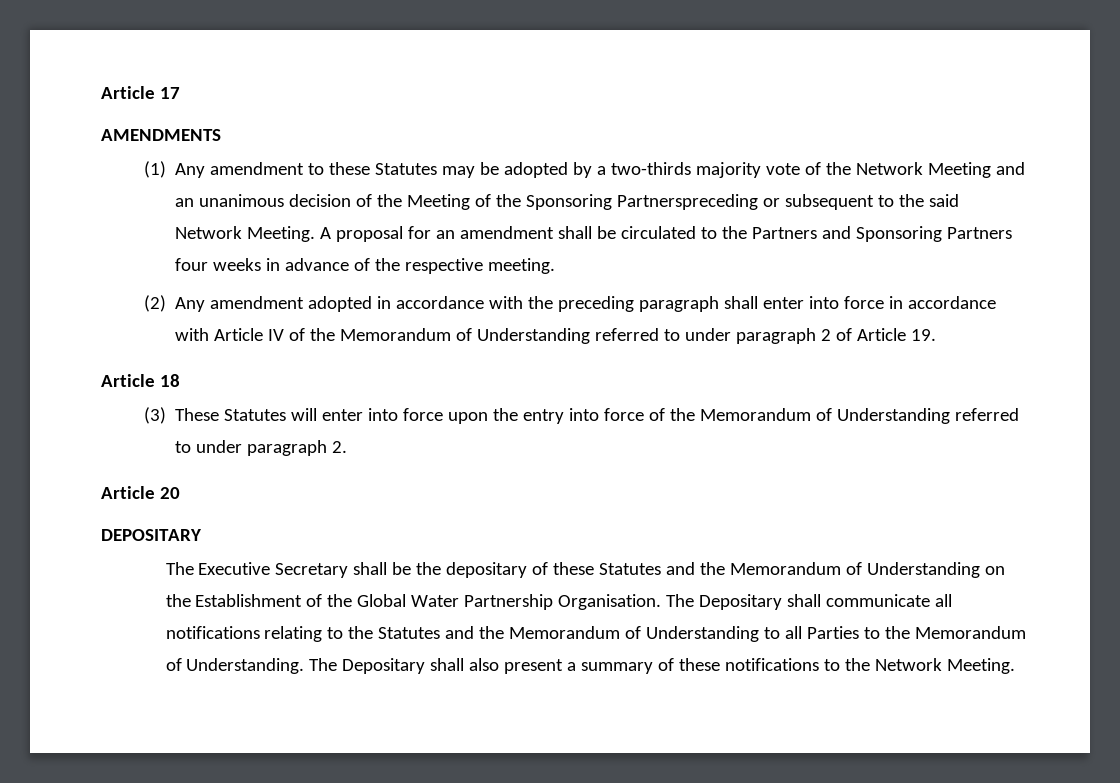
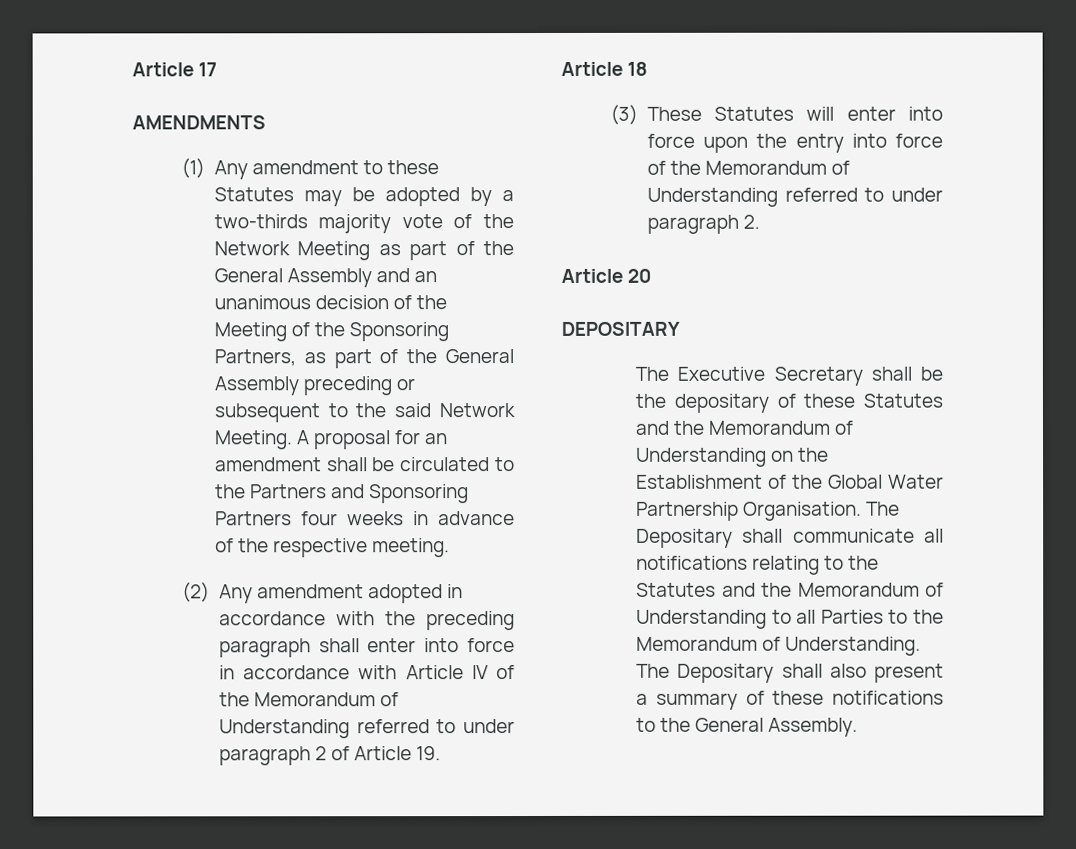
- (1) Any amendment to these Statutes may be adopted by a two-thirds majority vote of the Network Meeting and an unanimous decision of the Meeting of the Sponsoring Partnerspreceding or subsequent to the said Network Meeting.
+ (1) Any amendment to these Statutes may be adopted by a two-thirds majority vote of the Network Meeting as part of the General Assembly and an unanimous decision of the Meeting of the Sponsoring Partners, as part of the General Assembly preceding or subsequent to the said Network Meeting.
- The Depositary shall also present a summary of these notifications to the Network Meeting.
+ The Depositary shall also present a summary of these notifications to the General Assembly.

